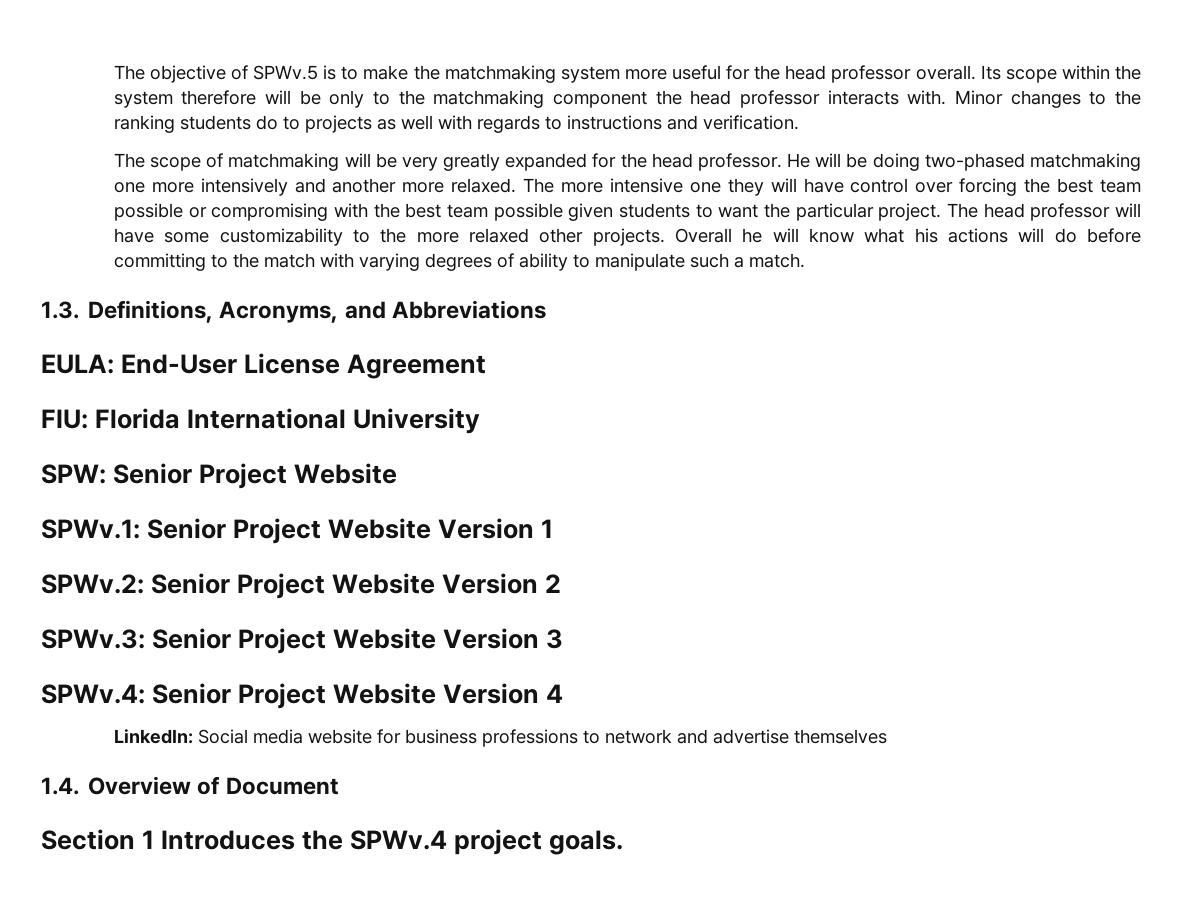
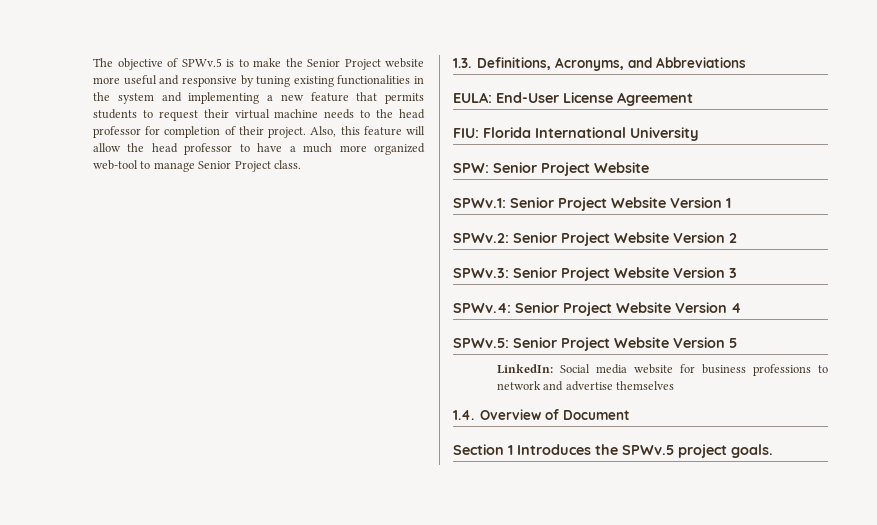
- The objective of SPWv.5 is to make the matchmaking system more useful for the head professor overall. Its scope within the system therefore will be only to the matchmaking component the head professor interacts with. Minor changes to the ranking students do to projects as well with regards to instructions and verification.
- The scope of matchmaking will be very greatly expanded for the head professor. He will be doing two-phased matchmaking one more intensively and another more relaxed. The more intensive one they will have control over forcing the best team possible or compromising with the best team possible given students to want the particular project. The head professor will have some customizability to the more relaxed other projects. Overall he will know what his actions will do before committing to the match with varying degrees of ability to manipulate such a match.
+ The objective of SPWv.5 is to make the Senior Project website more useful and responsive by tuning existing functionalities in the system and implementing a new feature that permits students to request their virtual machine needs to the head professor for completion of their project. Also, this feature will allow the head professor to have a much more organized web-tool to manage Senior Project class.
+ SPWv.5: Senior Project Website Version 5
- Section 1 Introduces the SPWv.4 project goals.
+ Section 1 Introduces the SPWv.5 project goals.

